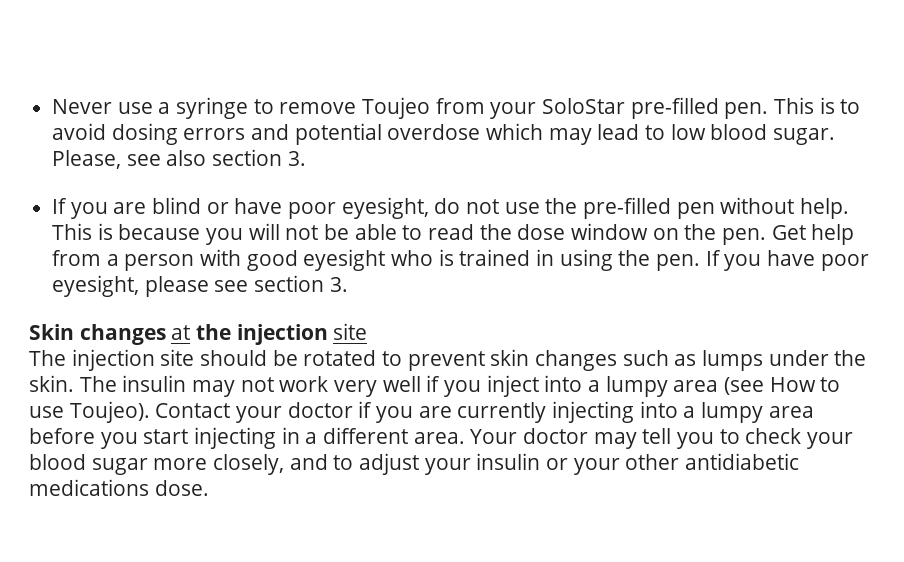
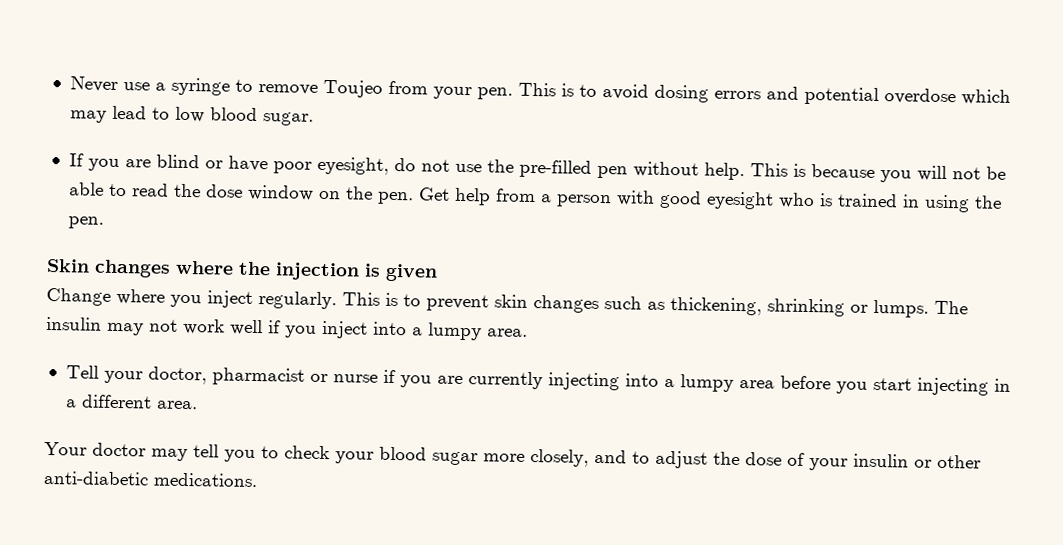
- Never use a syringe to remove Toujeo from your SoloStar pre-filled pen.
+ Never use a syringe to remove Toujeo from your pen.
- Please, see also section 3.
- If you have poor eyesight, please see section 3.
- Skin changes at the injection site
- The injection site should be rotated to prevent skin changes such as lumps under the skin.
+ Skin changes where the injection is given
+ Change where you inject regularly. This is to prevent skin changes such as thickening, shrinking or lumps.
- The insulin may not work very well if you inject into a lumpy area (see How to use Toujeo). Contact your doctor if you are currently injecting into a lumpy area before you start injecting in a different area. Your doctor may tell you to check your blood sugar more closely, and to adjust your insulin or your other antidiabetic medications dose.
+ The insulin may not work well if you inject into a lumpy area.
+ Tell your doctor, pharmacist or nurse if you are currently injecting into a lumpy area before you start injecting in a different area.
+ Your doctor may tell you to check your blood sugar more closely, and to adjust the dose of your insulin or other anti-diabetic medications.

